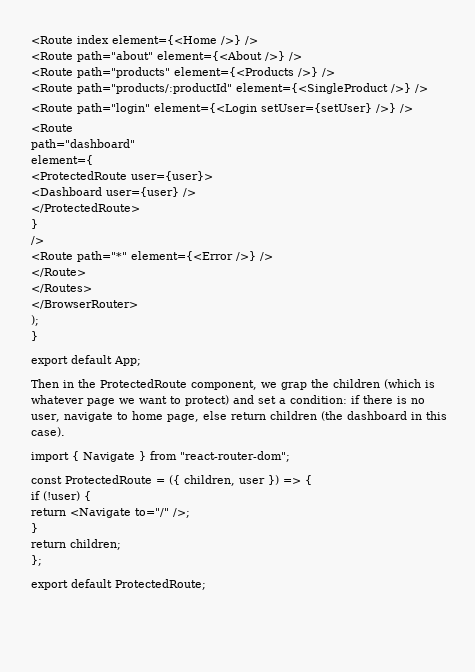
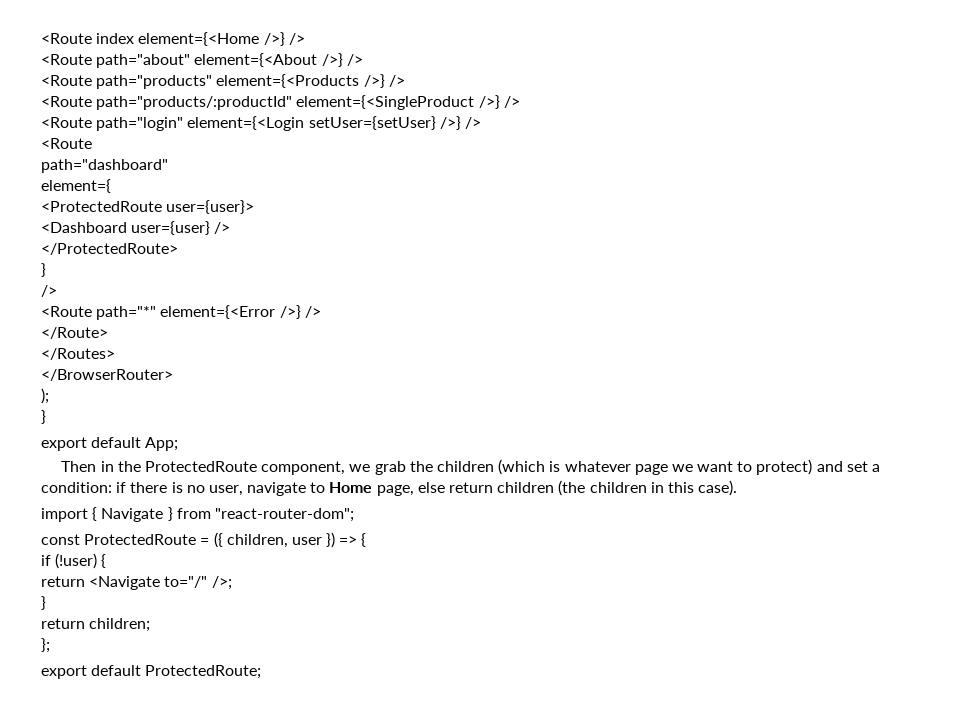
- Then in the ProtectedRoute component, we grap the children (which is whatever page we want to protect) and set a condition: if there is no user, navigate to home page, else return children (the dashboard in this case).
+ Then in the ProtectedRoute component, we grab the children (which is whatever page we want to protect) and set a condition: if there is no user, navigate to Home page, else return children (the children in this case).

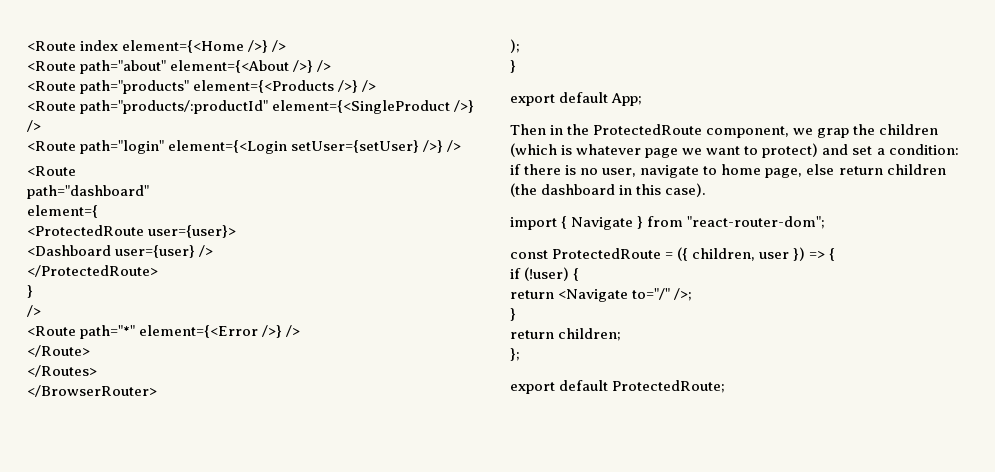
- Then in the ProtectedRoute component, we grab the children (which is whatever page we want to protect) and set a condition: if there is no user, navigate to Home page, else return children (the children in this case).
+ Then in the ProtectedRoute component, we grap the children (which is whatever page we want to protect) and set a condition: if there is no user, navigate to home page, else return children (the dashboard in this case).

